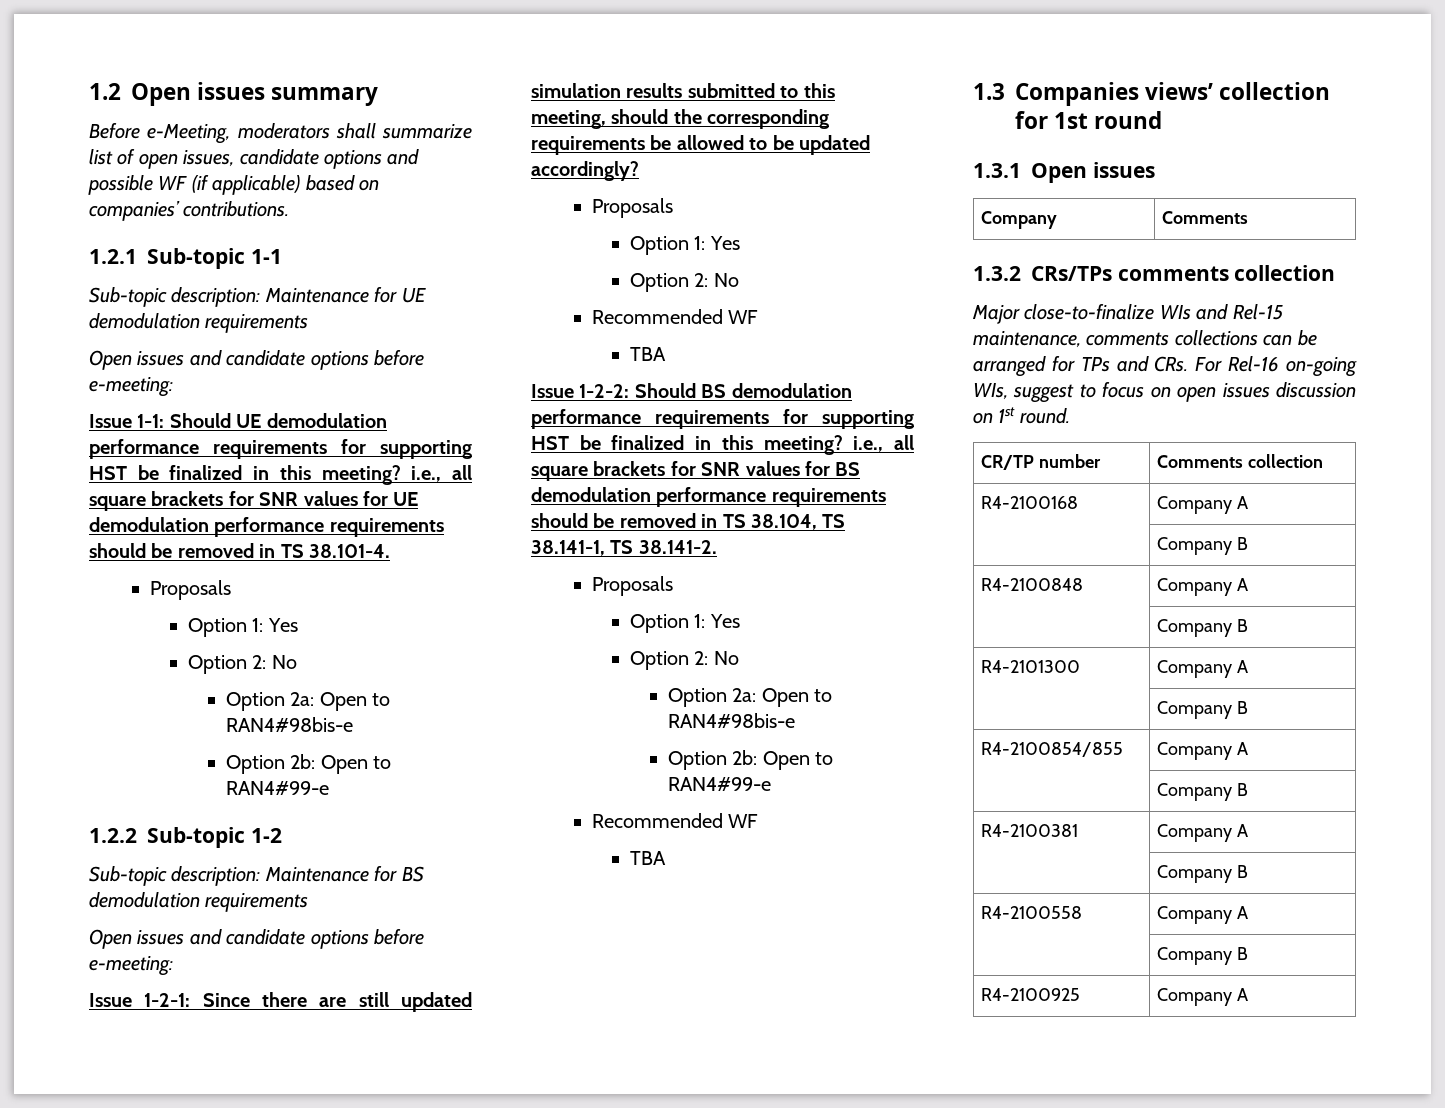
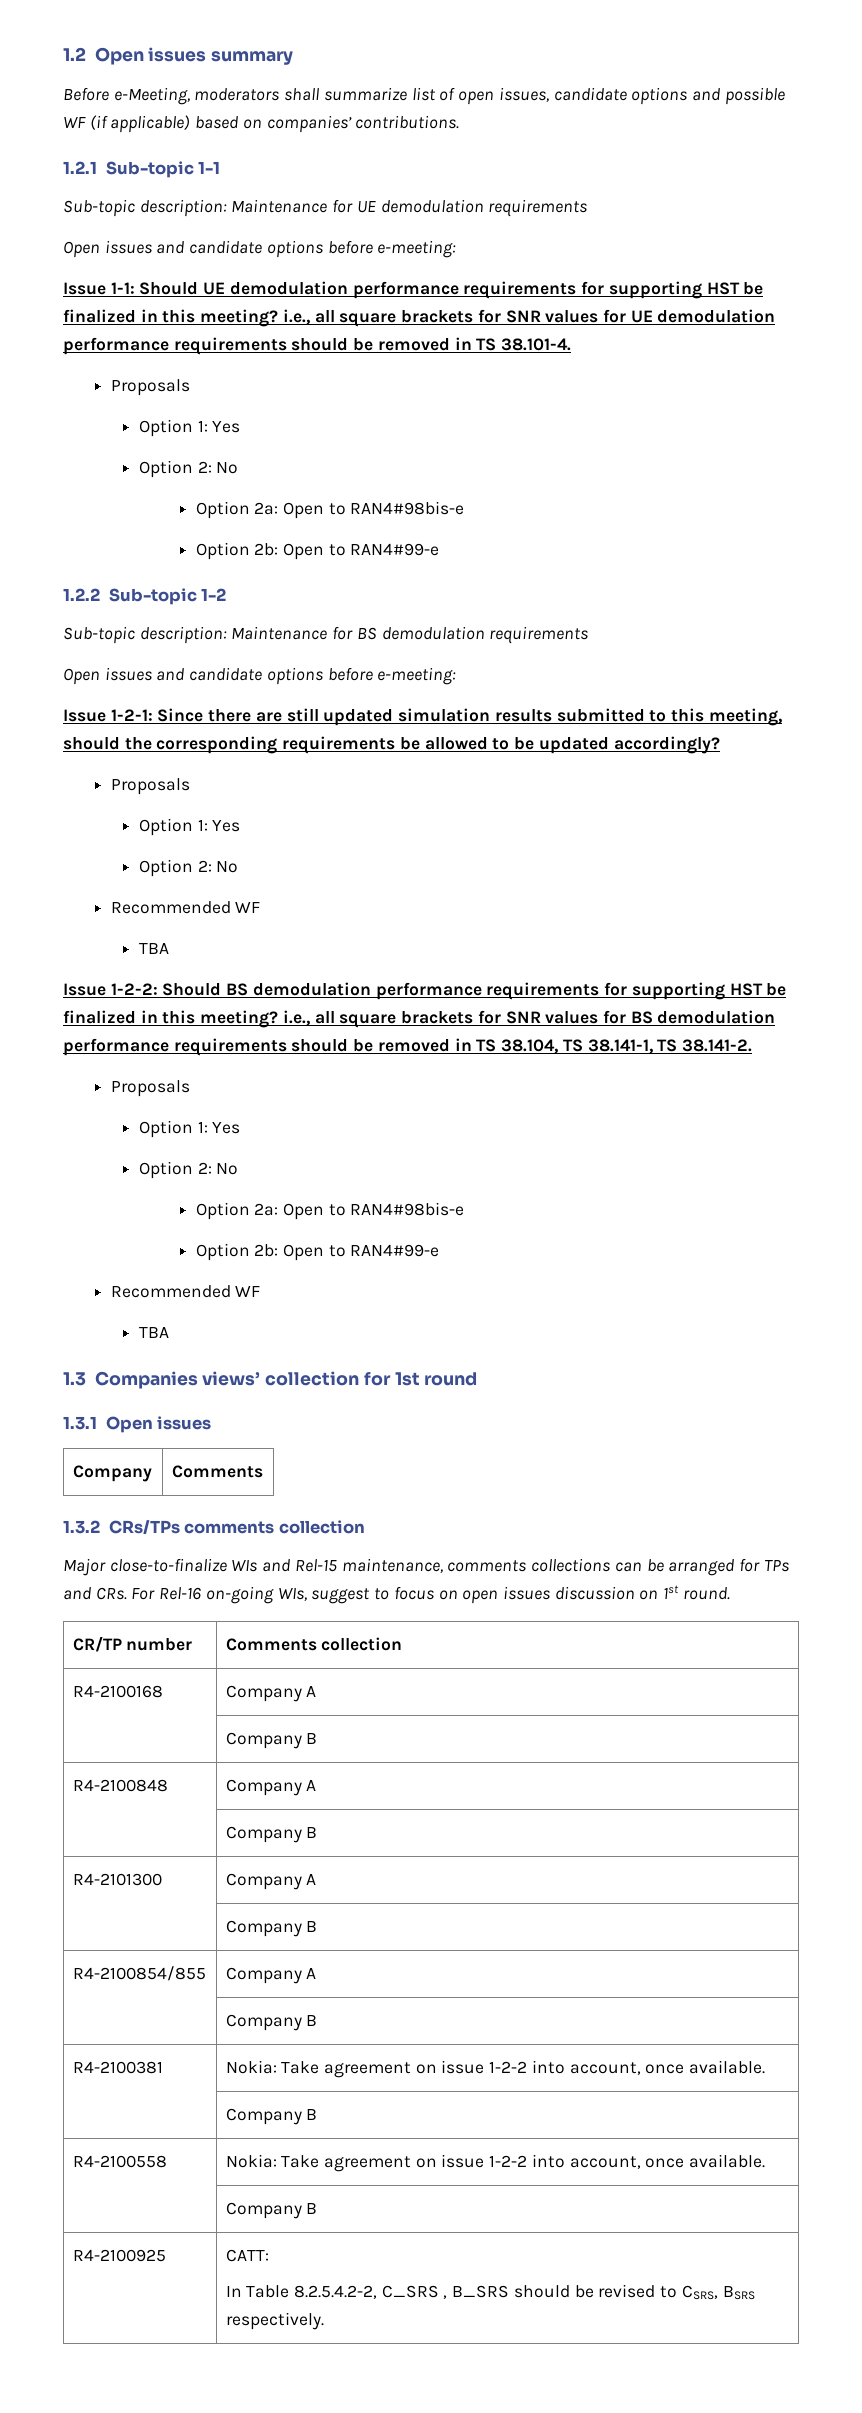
- R4-2100381 | Company A
+ R4-2100381 | Nokia: Take agreement on issue 1-2-2 into account, once available.
  | Company B
- R4-2100558 | Company A
+ R4-2100558 | Nokia: Take agreement on issue 1-2-2 into account, once available.
  | Company B
- R4-2100925 | Company A
+ R4-2100925 | CATT:
+ In Table 8.2.5.4.2-2, C_SRS , B_SRS should be revised to CSRS, BSRS respectively.

